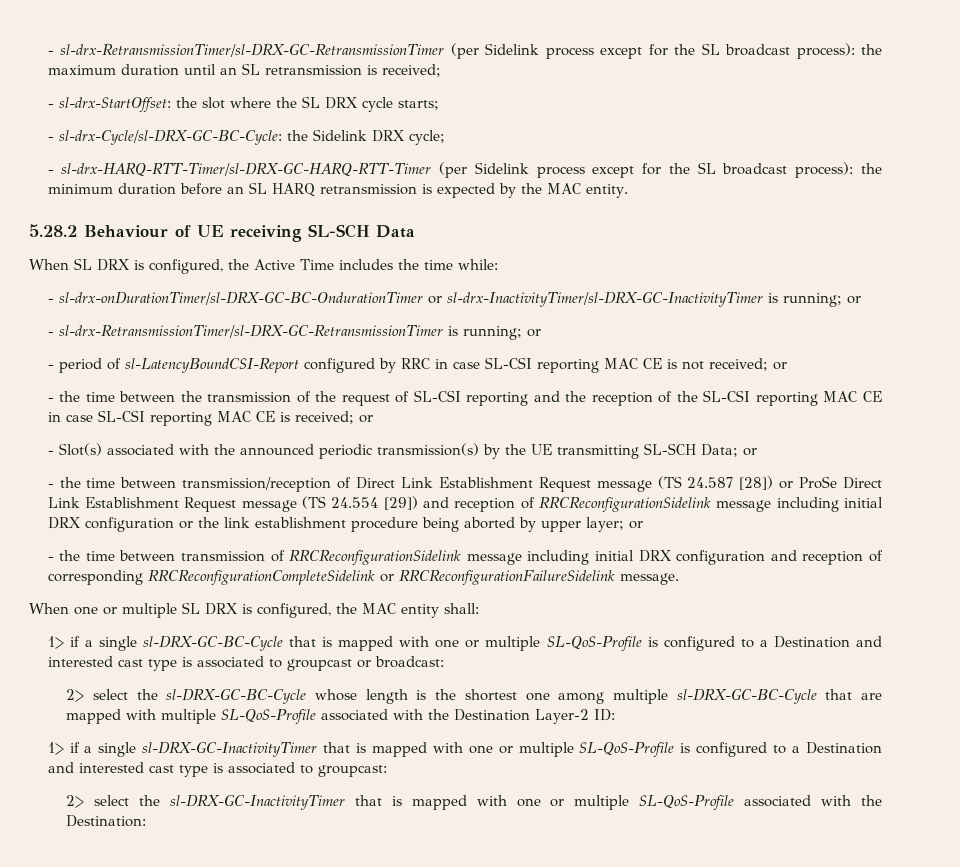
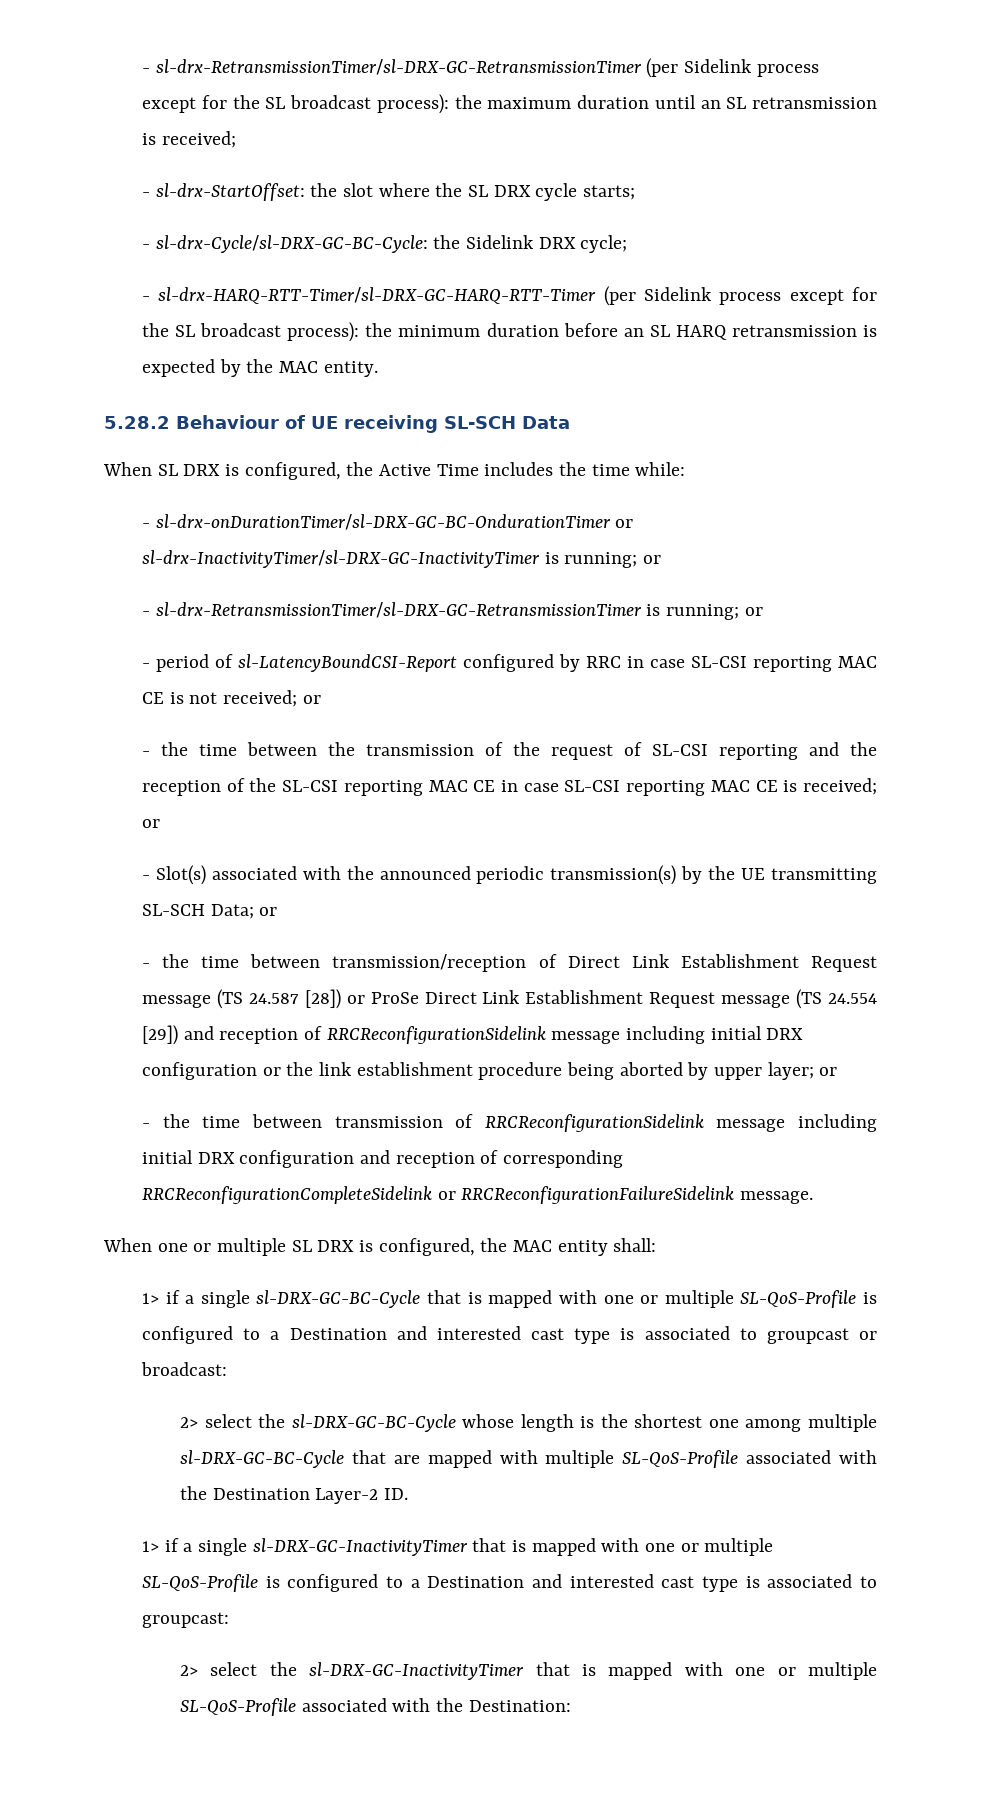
- 2> select the sl-DRX-GC-BC-Cycle whose length is the shortest one among multiple sl-DRX-GC-BC-Cycle that are mapped with multiple SL-QoS-Profile associated with the Destination Layer-2 ID:
+ 2> select the sl-DRX-GC-BC-Cycle whose length is the shortest one among multiple sl-DRX-GC-BC-Cycle that are mapped with multiple SL-QoS-Profile associated with the Destination Layer-2 ID.

